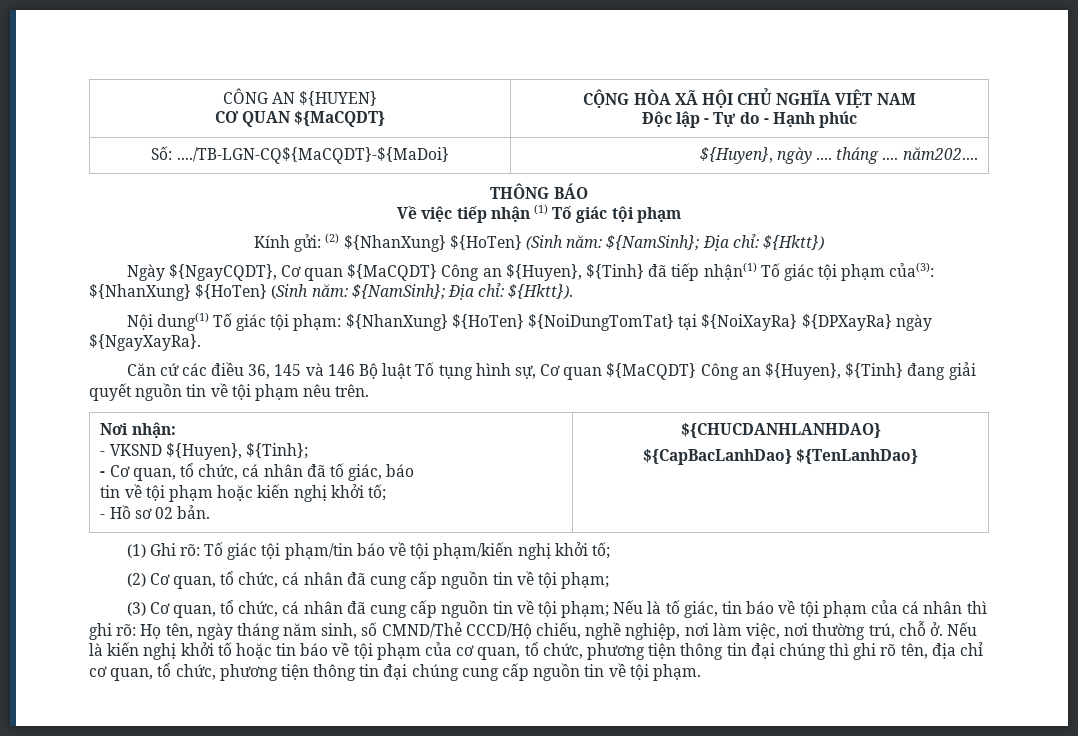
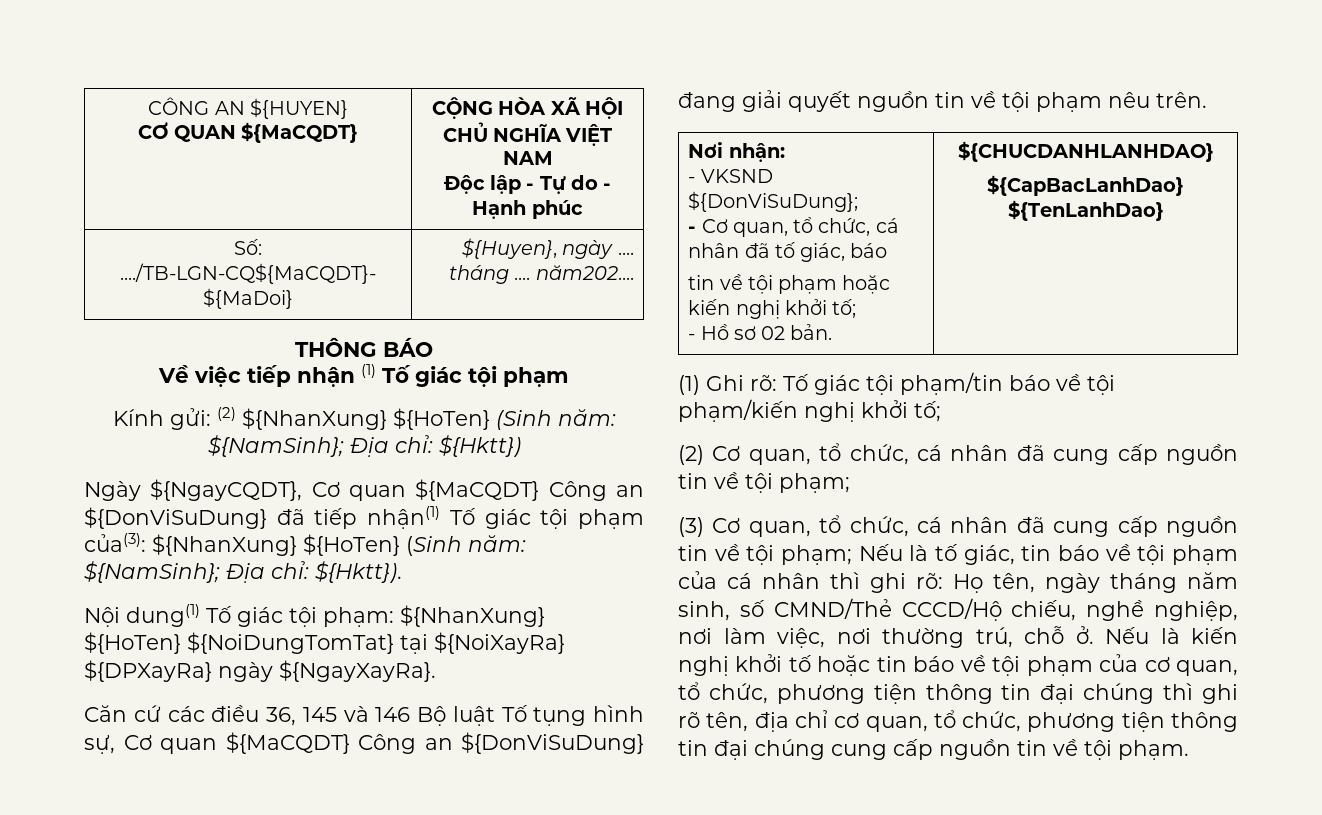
- Ngày ${NgayCQDT}, Cơ quan ${MaCQDT} Công an ${Huyen}, ${Tinh} đã tiếp nhận(1) Tố giác tội phạm của(3): ${NhanXung} ${HoTen} (Sinh năm: ${NamSinh}; Địa chỉ: ${Hktt}).
+ Ngày ${NgayCQDT}, Cơ quan ${MaCQDT} Công an ${DonViSuDung} đã tiếp nhận(1) Tố giác tội phạm của(3): ${NhanXung} ${HoTen} (Sinh năm: ${NamSinh}; Địa chỉ: ${Hktt}).
- Căn cứ các điều 36, 145 và 146 Bộ luật Tố tụng hình sự, Cơ quan ${MaCQDT} Công an ${Huyen}, ${Tinh} đang giải quyết nguồn tin về tội phạm nêu trên.
+ Căn cứ các điều 36, 145 và 146 Bộ luật Tố tụng hình sự, Cơ quan ${MaCQDT} Công an ${DonViSuDung} đang giải quyết nguồn tin về tội phạm nêu trên.
  Nơi nhận:
- - VKSND ${Huyen}, ${Tinh};
+ - VKSND ${DonViSuDung};

